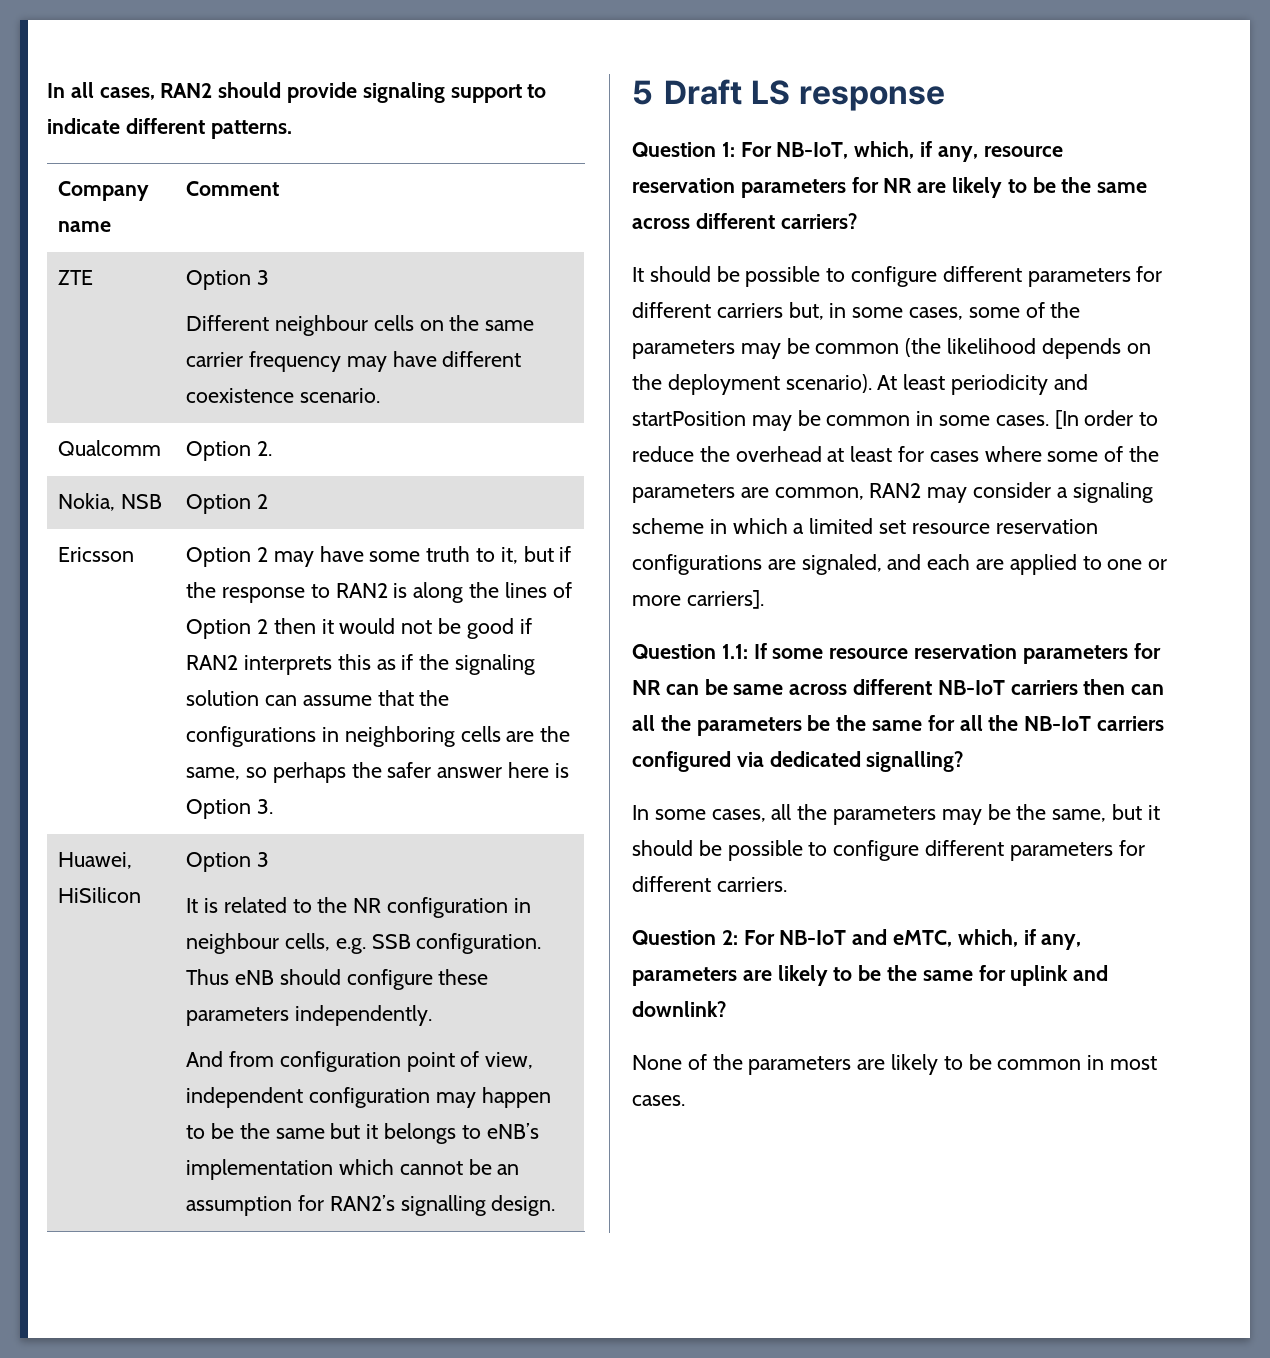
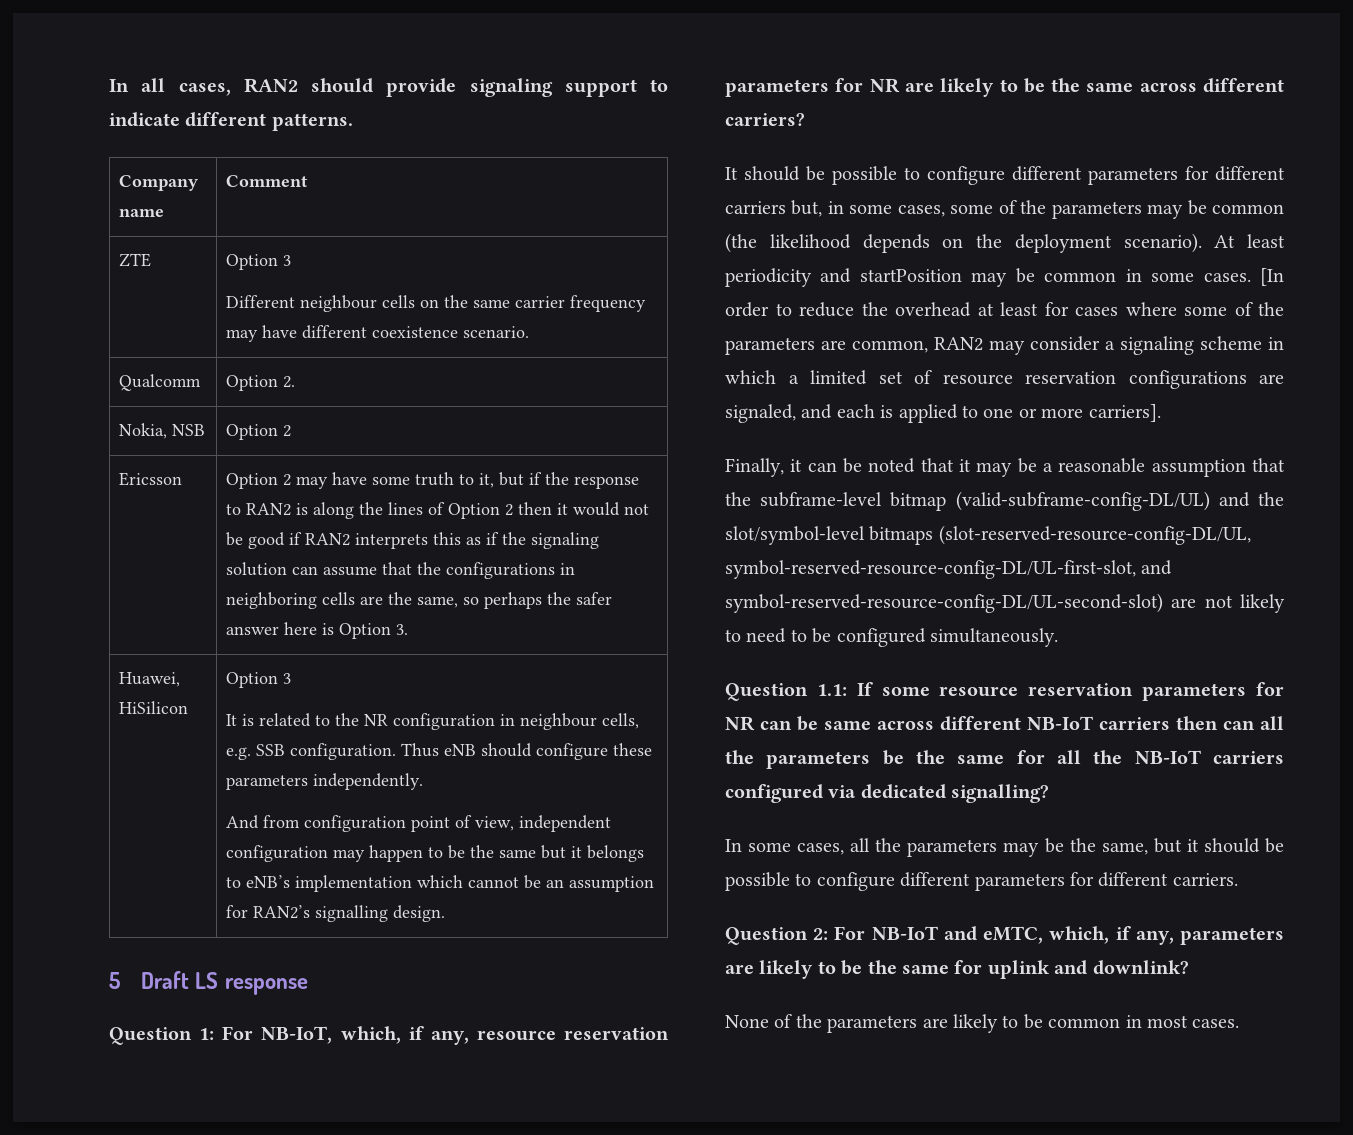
- [In order to reduce the overhead at least for cases where some of the parameters are common, RAN2 may consider a signaling scheme in which a limited set resource reservation configurations are signaled, and each are applied to one or more carriers].
+ [In order to reduce the overhead at least for cases where some of the parameters are common, RAN2 may consider a signaling scheme in which a limited set of resource reservation configurations are signaled, and each is applied to one or more carriers].
+ Finally, it can be noted that it may be a reasonable assumption that the subframe-level bitmap (valid-subframe-config-DL/UL) and the slot/symbol-level bitmaps (slot-reserved-resource-config-DL/UL, symbol-reserved-resource-config-DL/UL-first-slot, and symbol-reserved-resource-config-DL/UL-second-slot) are not likely to need to be configured simultaneously.

